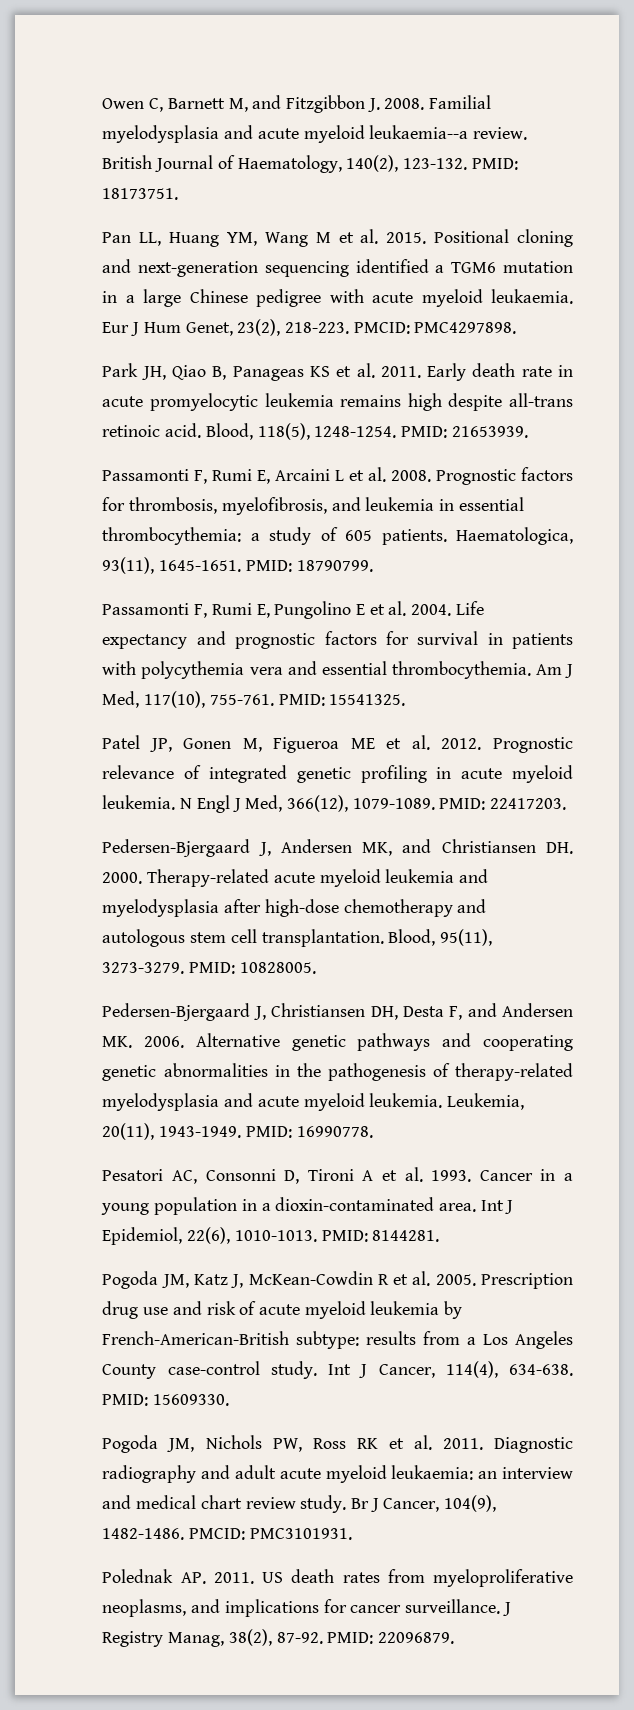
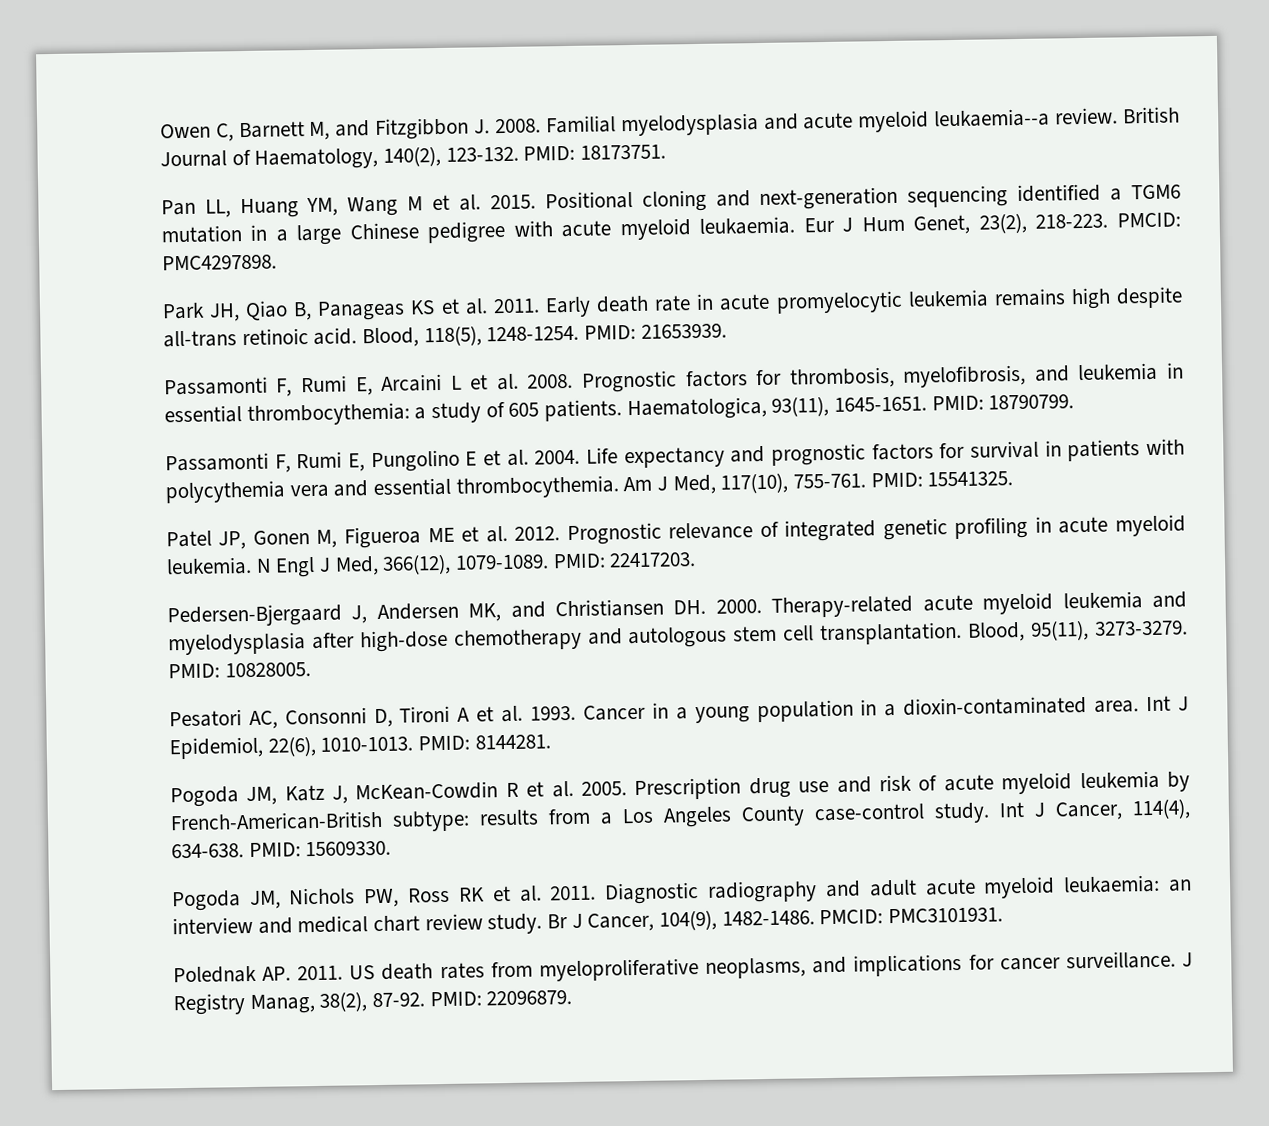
- Pedersen-Bjergaard J, Christiansen DH, Desta F, and Andersen MK. 2006. Alternative genetic pathways and cooperating genetic abnormalities in the pathogenesis of therapy-related myelodysplasia and acute myeloid leukemia. Leukemia, 20(11), 1943-1949. PMID: 16990778.

